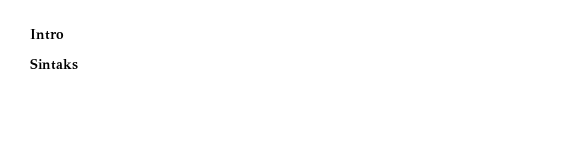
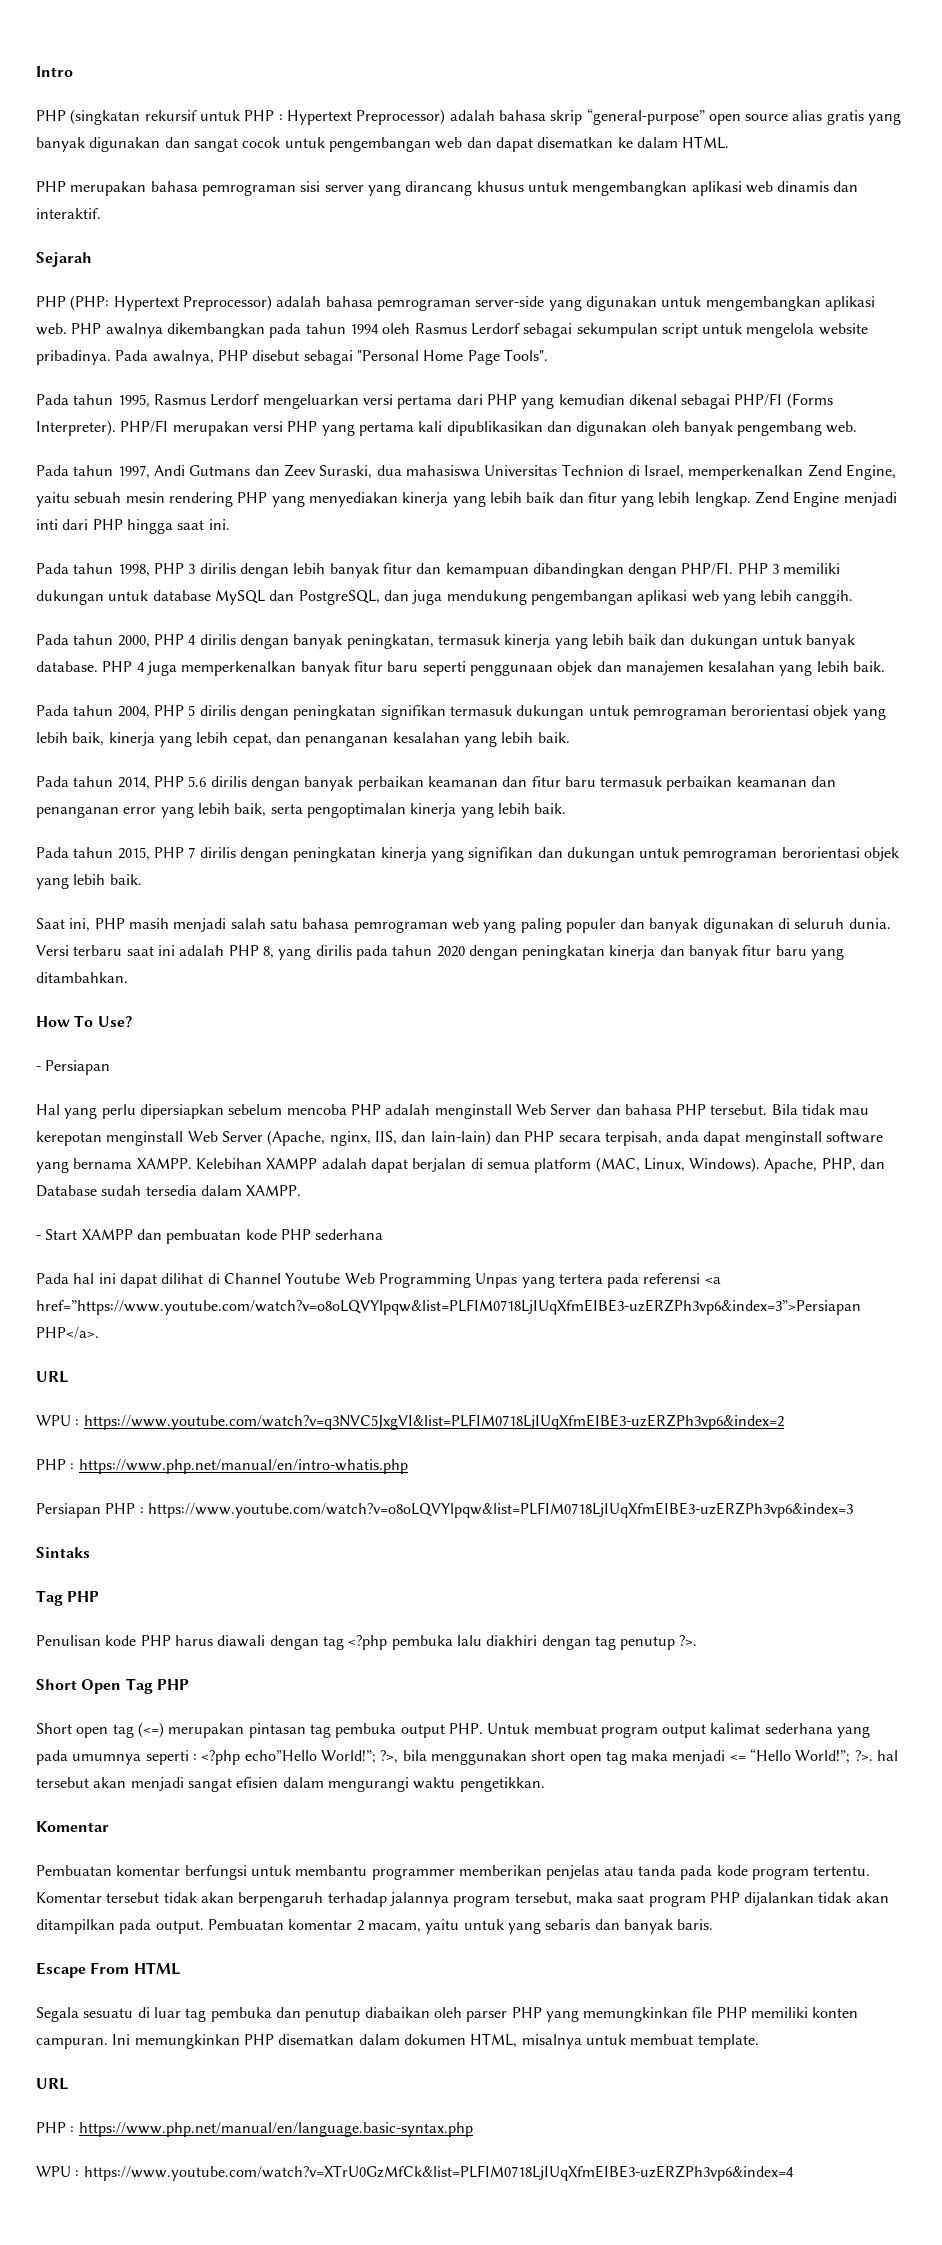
+ PHP (singkatan rekursif untuk PHP : Hypertext Preprocessor) adalah bahasa skrip “general-purpose” open source alias gratis yang banyak digunakan dan sangat cocok untuk pengembangan web dan dapat disematkan ke dalam HTML.
+ PHP merupakan bahasa pemrograman sisi server yang dirancang khusus untuk mengembangkan aplikasi web dinamis dan interaktif.
+ Sejarah
+ PHP (PHP: Hypertext Preprocessor) adalah bahasa pemrograman server-side yang digunakan untuk mengembangkan aplikasi web. PHP awalnya dikembangkan pada tahun 1994 oleh Rasmus Lerdorf sebagai sekumpulan script untuk mengelola website pribadinya. Pada awalnya, PHP disebut sebagai "Personal Home Page Tools".
+ Pada tahun 1995, Rasmus Lerdorf mengeluarkan versi pertama dari PHP yang kemudian dikenal sebagai PHP/FI (Forms Interpreter). PHP/FI merupakan versi PHP yang pertama kali dipublikasikan dan digunakan oleh banyak pengembang web.
+ Pada tahun 1997, Andi Gutmans dan Zeev Suraski, dua mahasiswa Universitas Technion di Israel, memperkenalkan Zend Engine, yaitu sebuah mesin rendering PHP yang menyediakan kinerja yang lebih baik dan fitur yang lebih lengkap. Zend Engine menjadi inti dari PHP hingga saat ini.
+ Pada tahun 1998, PHP 3 dirilis dengan lebih banyak fitur dan kemampuan dibandingkan dengan PHP/FI. PHP 3 memiliki dukungan untuk database MySQL dan PostgreSQL, dan juga mendukung pengembangan aplikasi web yang lebih canggih.
+ Pada tahun 2000, PHP 4 dirilis dengan banyak peningkatan, termasuk kinerja yang lebih baik dan dukungan untuk banyak database. PHP 4 juga memperkenalkan banyak fitur baru seperti penggunaan objek dan manajemen kesalahan yang lebih baik.
+ Pada tahun 2004, PHP 5 dirilis dengan peningkatan signifikan termasuk dukungan untuk pemrograman berorientasi objek yang lebih baik, kinerja yang lebih cepat, dan penanganan kesalahan yang lebih baik.
+ Pada tahun 2014, PHP 5.6 dirilis dengan banyak perbaikan keamanan dan fitur baru termasuk perbaikan keamanan dan penanganan error yang lebih baik, serta pengoptimalan kinerja yang lebih baik.
+ Pada tahun 2015, PHP 7 dirilis dengan peningkatan kinerja yang signifikan dan dukungan untuk pemrograman berorientasi objek yang lebih baik.
+ Saat ini, PHP masih menjadi salah satu bahasa pemrograman web yang paling populer dan banyak digunakan di seluruh dunia. Versi terbaru saat ini adalah PHP 8, yang dirilis pada tahun 2020 dengan peningkatan kinerja dan banyak fitur baru yang ditambahkan.
+ How To Use?
+ - Persiapan
+ Hal yang perlu dipersiapkan sebelum mencoba PHP adalah menginstall Web Server dan bahasa PHP tersebut. Bila tidak mau kerepotan menginstall Web Server (Apache, nginx, IIS, dan lain-lain) dan PHP secara terpisah, anda dapat menginstall software yang bernama XAMPP. Kelebihan XAMPP adalah dapat berjalan di semua platform (MAC, Linux, Windows). Apache, PHP, dan Database sudah tersedia dalam XAMPP.
+ - Start XAMPP dan pembuatan kode PHP sederhana
+ Pada hal ini dapat dilihat di Channel Youtube Web Programming Unpas yang tertera pada referensi <a href=”https://www.youtube.com/watch?v=o8oLQVYlpqw&list=PLFIM0718LjIUqXfmEIBE3-uzERZPh3vp6&index=3”>Persiapan PHP</a>.
+ URL
+ WPU : https://www.youtube.com/watch?v=q3NVC5JxgVI&list=PLFIM0718LjIUqXfmEIBE3-uzERZPh3vp6&index=2
+ PHP : https://www.php.net/manual/en/intro-whatis.php
+ Persiapan PHP : https://www.youtube.com/watch?v=o8oLQVYlpqw&list=PLFIM0718LjIUqXfmEIBE3-uzERZPh3vp6&index=3
  Sintaks
+ Tag PHP
+ Penulisan kode PHP harus diawali dengan tag <?php pembuka lalu diakhiri dengan tag penutup ?>.
+ Short Open Tag PHP
+ Short open tag (<=) merupakan pintasan tag pembuka output PHP. Untuk membuat program output kalimat sederhana yang pada umumnya seperti : <?php echo”Hello World!”; ?>, bila menggunakan short open tag maka menjadi <= “Hello World!”; ?>. hal tersebut akan menjadi sangat efisien dalam mengurangi waktu pengetikkan.
+ Komentar
+ Pembuatan komentar berfungsi untuk membantu programmer memberikan penjelas atau tanda pada kode program tertentu. Komentar tersebut tidak akan berpengaruh terhadap jalannya program tersebut, maka saat program PHP dijalankan tidak akan ditampilkan pada output. Pembuatan komentar 2 macam, yaitu untuk yang sebaris dan banyak baris.
+ Escape From HTML
+ Segala sesuatu di luar tag pembuka dan penutup diabaikan oleh parser PHP yang memungkinkan file PHP memiliki konten campuran. Ini memungkinkan PHP disematkan dalam dokumen HTML, misalnya untuk membuat template.
+ URL
+ PHP : https://www.php.net/manual/en/language.basic-syntax.php
+ WPU : https://www.youtube.com/watch?v=XTrU0GzMfCk&list=PLFIM0718LjIUqXfmEIBE3-uzERZPh3vp6&index=4

